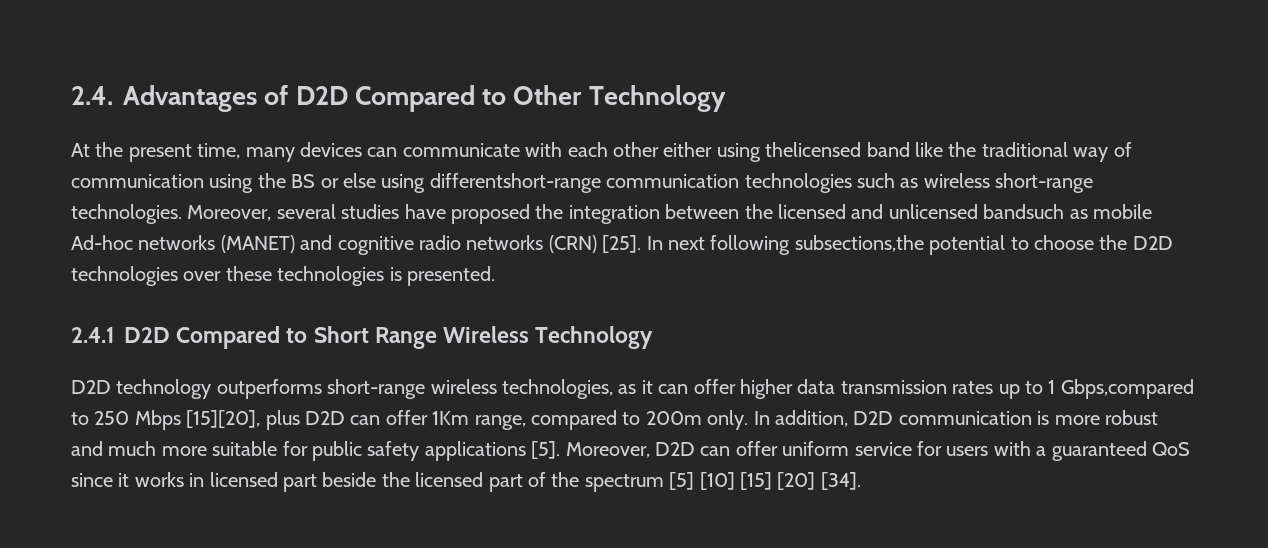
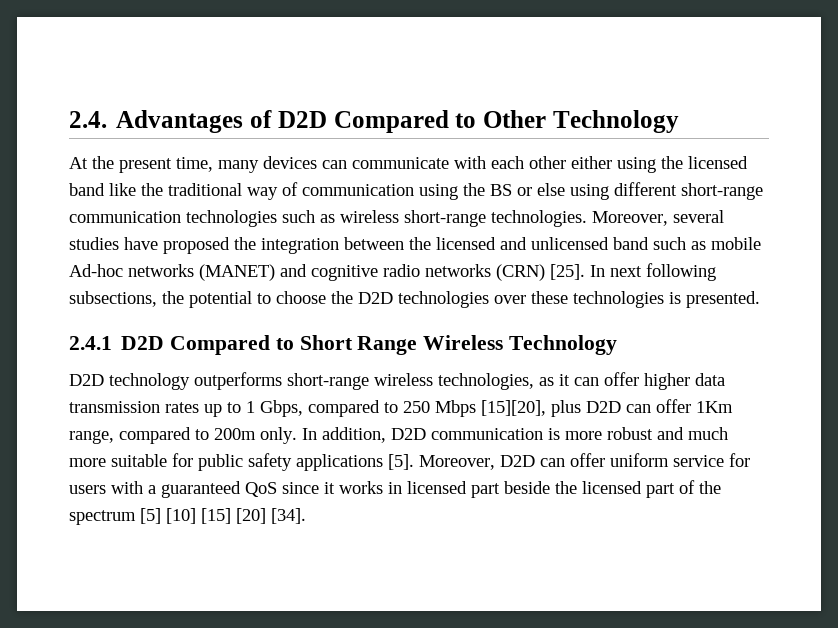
- At the present time, many devices can communicate with each other either using thelicensed band like the traditional way of communication using the BS or else using differentshort-range communication technologies such as wireless short-range technologies.
+ At the present time, many devices can communicate with each other either using the licensed band like the traditional way of communication using the BS or else using different short-range communication technologies such as wireless short-range technologies.
- Moreover, several studies have proposed the integration between the licensed and unlicensed bandsuch as mobile Ad-hoc networks (MANET) and cognitive radio networks (CRN) [25].
+ Moreover, several studies have proposed the integration between the licensed and unlicensed band such as mobile Ad-hoc networks (MANET) and cognitive radio networks (CRN) [25].
- In next following subsections,the potential to choose the D2D technologies over these technologies is presented.
+ In next following subsections, the potential to choose the D2D technologies over these technologies is presented.
- D2D technology outperforms short-range wireless technologies, as it can offer higher data transmission rates up to 1 Gbps,compared to 250 Mbps [15][20], plus D2D can offer 1Km range, compared to 200m only.
+ D2D technology outperforms short-range wireless technologies, as it can offer higher data transmission rates up to 1 Gbps, compared to 250 Mbps [15][20], plus D2D can offer 1Km range, compared to 200m only.

